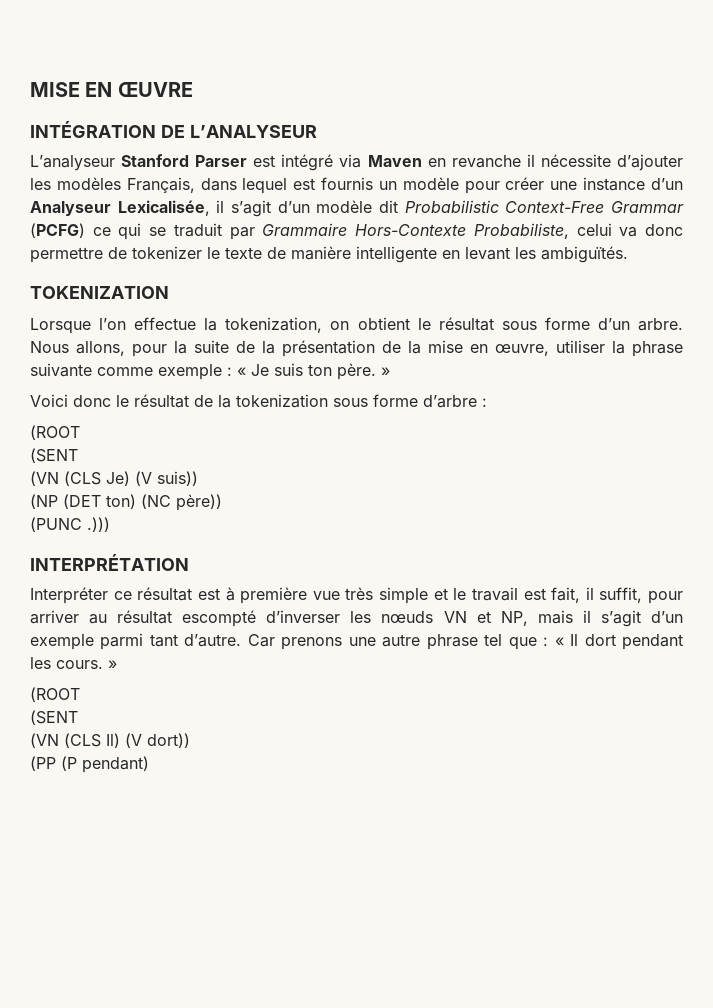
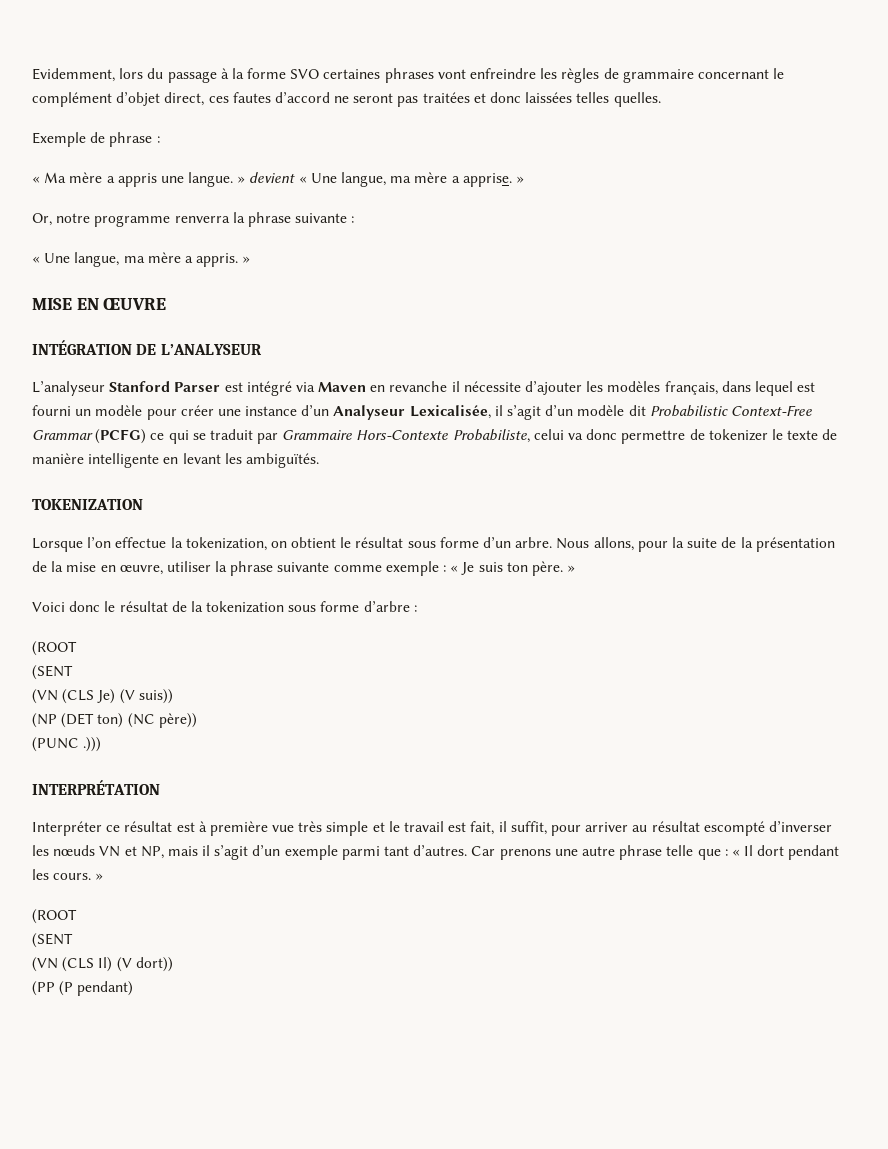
+ Evidemment, lors du passage à la forme SVO certaines phrases vont enfreindre les règles de grammaire concernant le complément d’objet direct, ces fautes d’accord ne seront pas traitées et donc laissées telles quelles.
+ Exemple de phrase :
+ « Ma mère a appris une langue. » devient « Une langue, ma mère a apprise. »
+ Or, notre programme renverra la phrase suivante :
+ « Une langue, ma mère a appris. »
- L’analyseur Stanford Parser est intégré via Maven en revanche il nécessite d’ajouter les modèles Français, dans lequel est fournis un modèle pour créer une instance d’un Analyseur Lexicalisée, il s’agit d’un modèle dit Probabilistic Context-Free Grammar (PCFG) ce qui se traduit par Grammaire Hors-Contexte Probabiliste, celui va donc permettre de tokenizer le texte de manière intelligente en levant les ambiguïtés.
+ L’analyseur Stanford Parser est intégré via Maven en revanche il nécessite d’ajouter les modèles français, dans lequel est fourni un modèle pour créer une instance d’un Analyseur Lexicalisée, il s’agit d’un modèle dit Probabilistic Context-Free Grammar (PCFG) ce qui se traduit par Grammaire Hors-Contexte Probabiliste, celui va donc permettre de tokenizer le texte de manière intelligente en levant les ambiguïtés.
- Interpréter ce résultat est à première vue très simple et le travail est fait, il suffit, pour arriver au résultat escompté d’inverser les nœuds VN et NP, mais il s’agit d’un exemple parmi tant d’autre.
+ Interpréter ce résultat est à première vue très simple et le travail est fait, il suffit, pour arriver au résultat escompté d’inverser les nœuds VN et NP, mais il s’agit d’un exemple parmi tant d’autres.
- Car prenons une autre phrase tel que : « Il dort pendant les cours. »
+ Car prenons une autre phrase telle que : « Il dort pendant les cours. »

